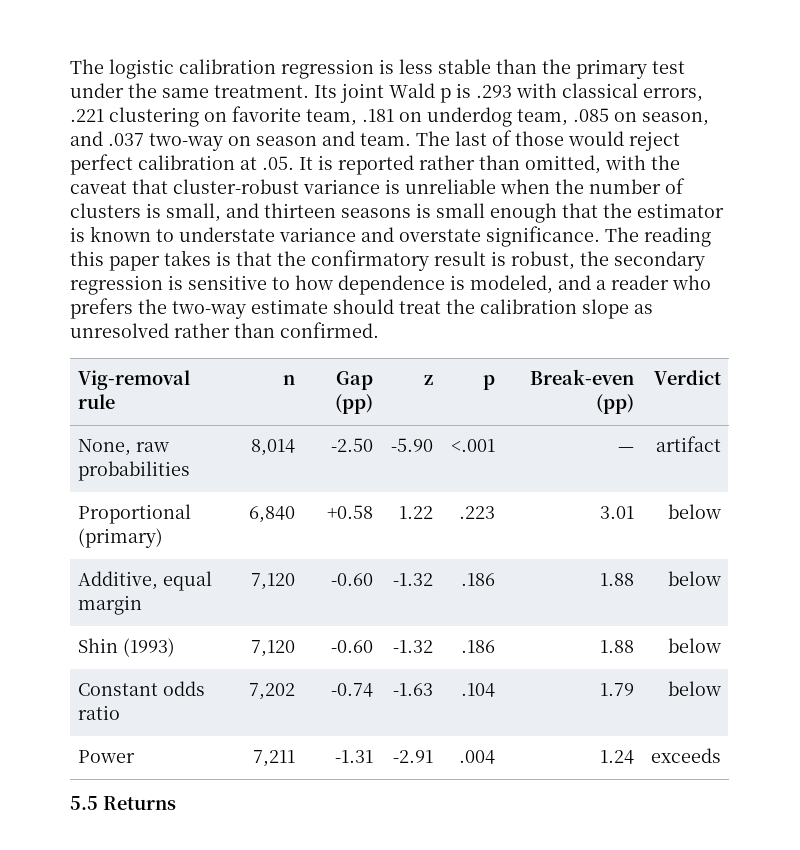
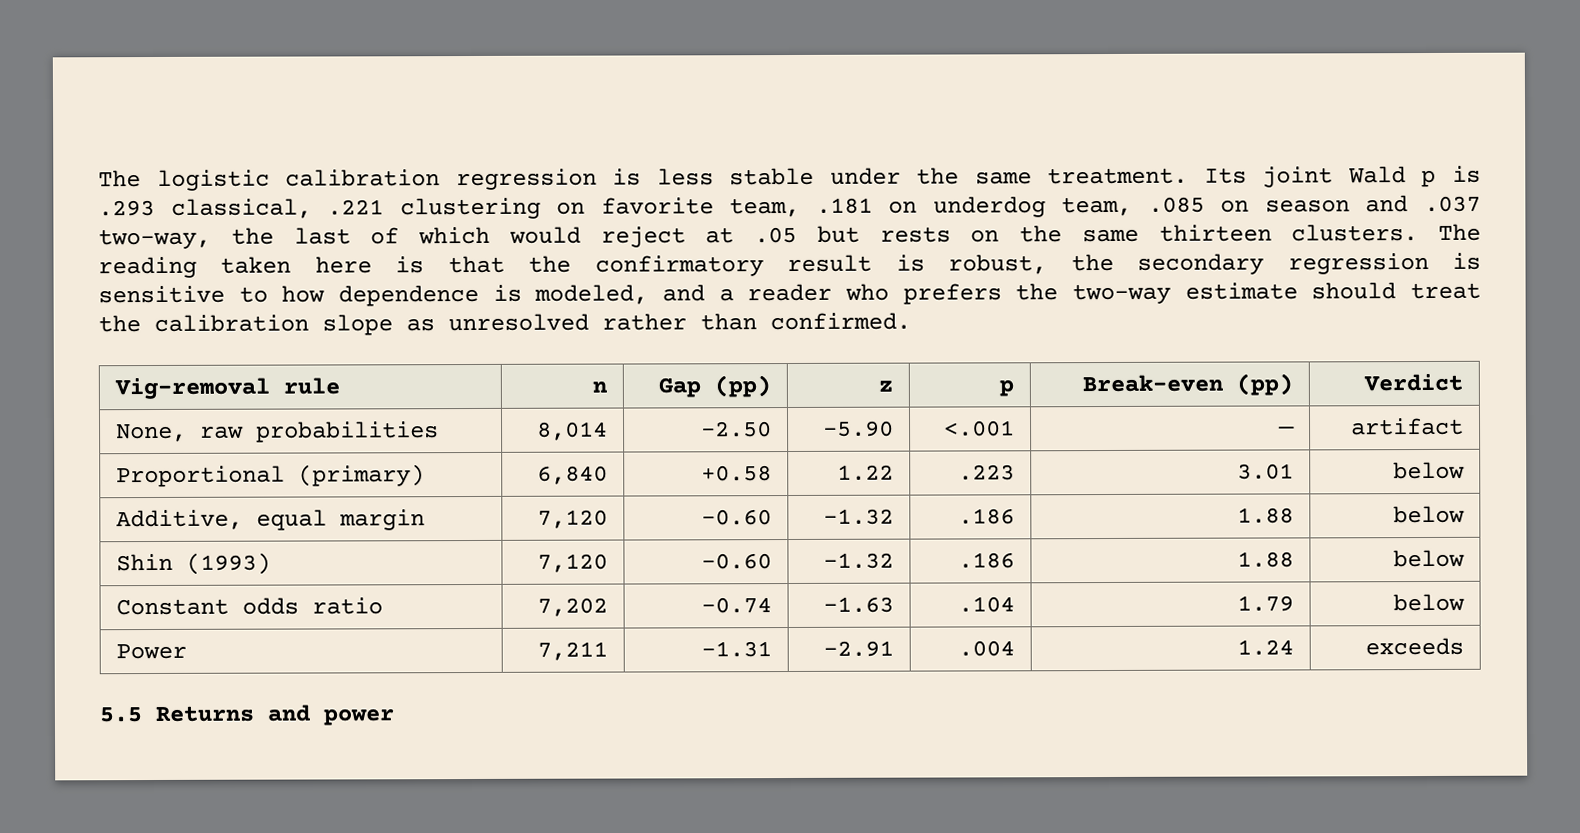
- The logistic calibration regression is less stable than the primary test under the same treatment.
+ The logistic calibration regression is less stable under the same treatment.
- Its joint Wald p is .293 with classical errors, .221 clustering on favorite team, .181 on underdog team, .085 on season, and .037 two-way on season and team. The last of those would reject perfect calibration at .05. It is reported rather than omitted, with the caveat that cluster-robust variance is unreliable when the number of clusters is small, and thirteen seasons is small enough that the estimator is known to understate variance and overstate significance. The reading this paper takes is that the confirmatory result is robust, the secondary regression is sensitive to how dependence is modeled, and a reader who prefers the two-way estimate should treat the calibration slope as unresolved rather than confirmed.
+ Its joint Wald p is .293 classical, .221 clustering on favorite team, .181 on underdog team, .085 on season and .037 two-way, the last of which would reject at .05 but rests on the same thirteen clusters. The reading taken here is that the confirmatory result is robust, the secondary regression is sensitive to how dependence is modeled, and a reader who prefers the two-way estimate should treat the calibration slope as unresolved rather than confirmed.
- 5.5 Returns
+ 5.5 Returns and power

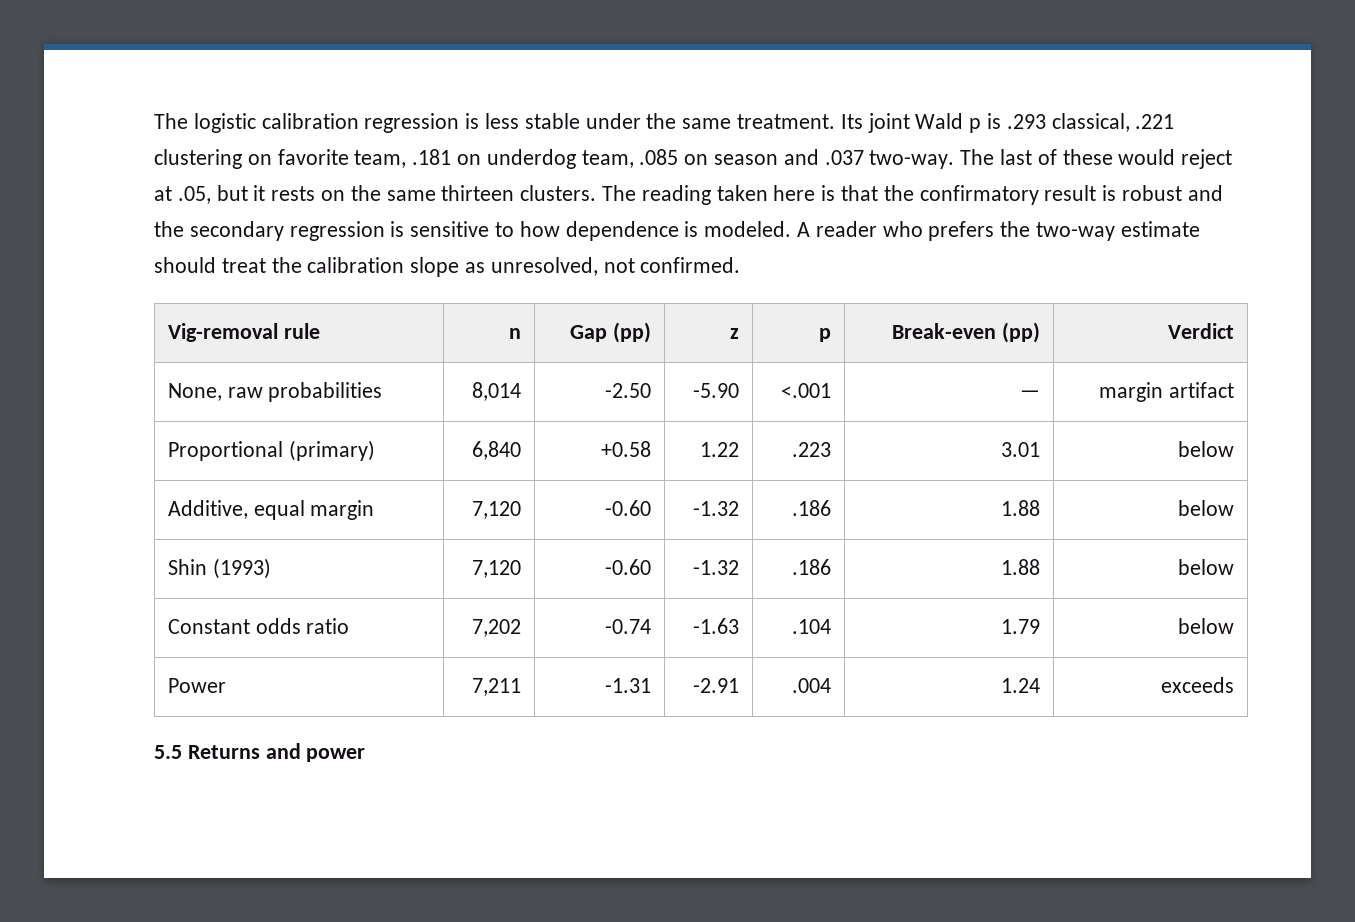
- Its joint Wald p is .293 classical, .221 clustering on favorite team, .181 on underdog team, .085 on season and .037 two-way, the last of which would reject at .05 but rests on the same thirteen clusters.
+ Its joint Wald p is .293 classical, .221 clustering on favorite team, .181 on underdog team, .085 on season and .037 two-way. The last of these would reject at .05, but it rests on the same thirteen clusters.
- The reading taken here is that the confirmatory result is robust, the secondary regression is sensitive to how dependence is modeled, and a reader who prefers the two-way estimate should treat the calibration slope as unresolved rather than confirmed.
+ The reading taken here is that the confirmatory result is robust and the secondary regression is sensitive to how dependence is modeled. A reader who prefers the two-way estimate should treat the calibration slope as unresolved, not confirmed.
- None, raw probabilities | 8,014 | -2.50 | -5.90 | <.001 | — | artifact
+ None, raw probabilities | 8,014 | -2.50 | -5.90 | <.001 | — | margin artifact

